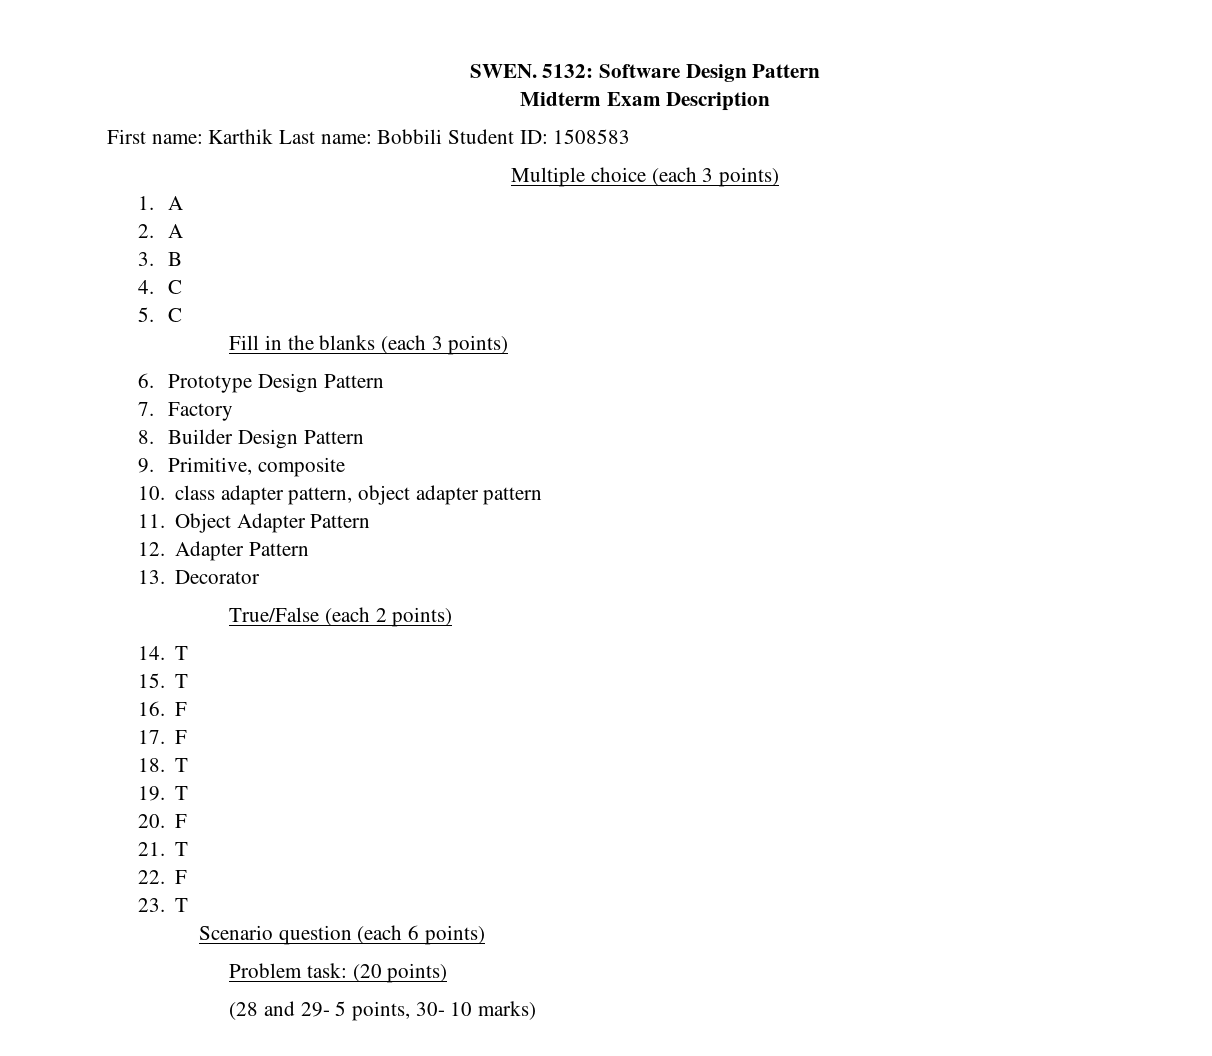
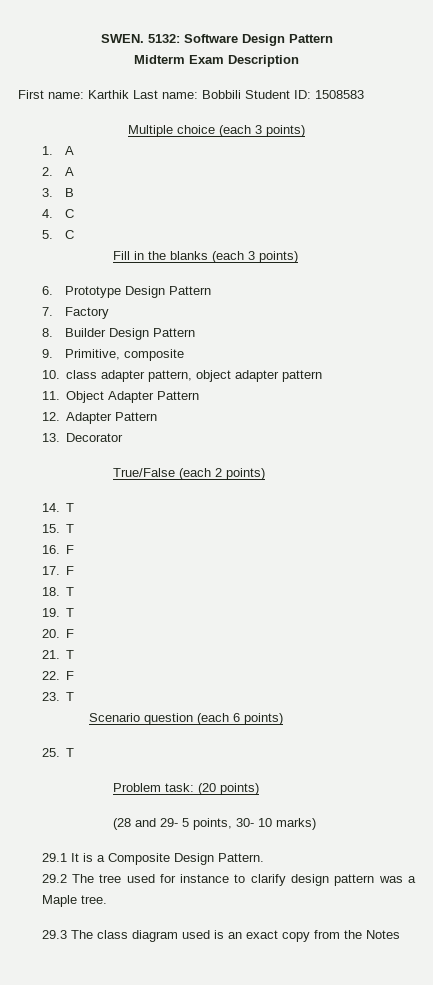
+ 25. T
+ 29.1 It is a Composite Design Pattern.
+ 29.2 The tree used for instance to clarify design pattern was a Maple tree.
+ 29.3 The class diagram used is an exact copy from the Notes

